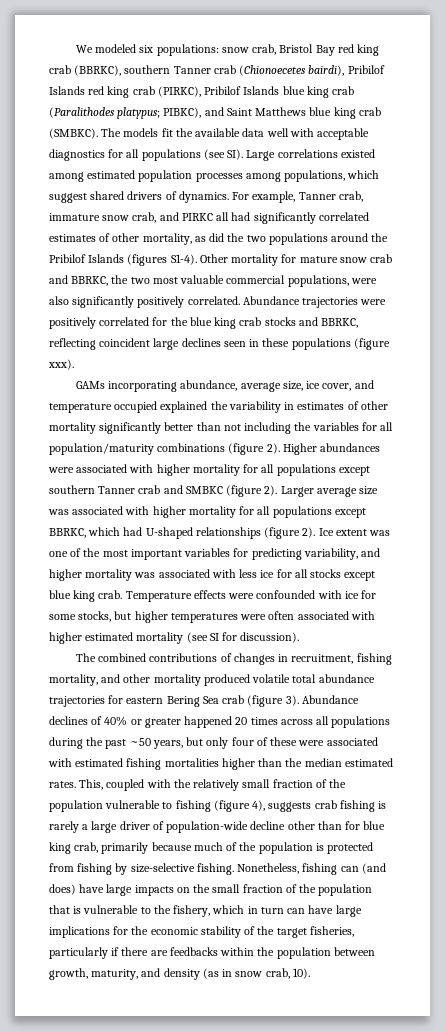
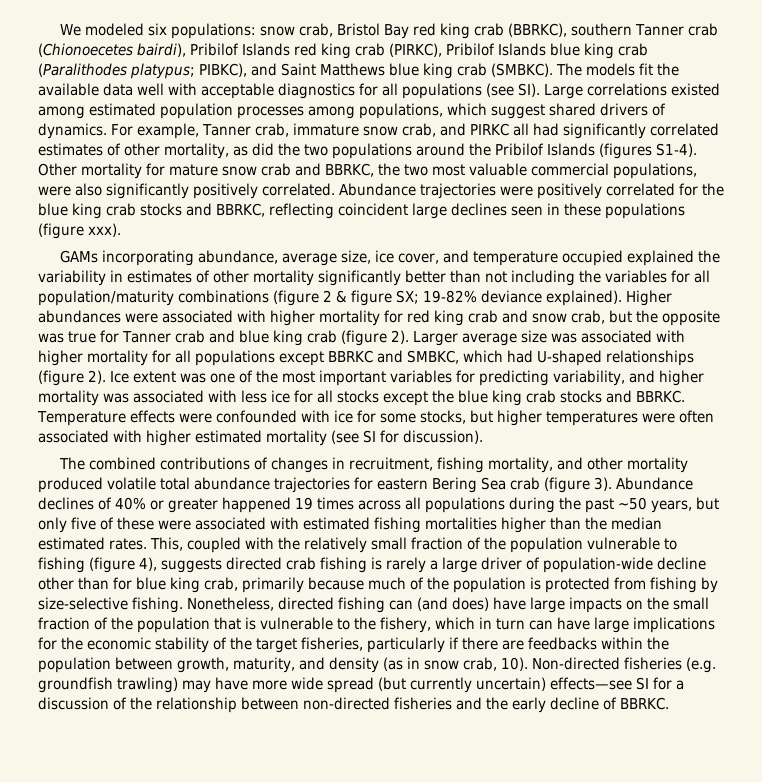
- GAMs incorporating abundance, average size, ice cover, and temperature occupied explained the variability in estimates of other mortality significantly better than not including the variables for all population/maturity combinations (figure 2).
+ GAMs incorporating abundance, average size, ice cover, and temperature occupied explained the variability in estimates of other mortality significantly better than not including the variables for all population/maturity combinations (figure 2 & figure SX; 19-82% deviance explained).
- Higher abundances were associated with higher mortality for all populations except southern Tanner crab and SMBKC (figure 2).
+ Higher abundances were associated with higher mortality for red king crab and snow crab, but the opposite was true for Tanner crab and blue king crab (figure 2).
- Larger average size was associated with higher mortality for all populations except BBRKC, which had U-shaped relationships (figure 2).
+ Larger average size was associated with higher mortality for all populations except BBRKC and SMBKC, which had U-shaped relationships (figure 2).
- Ice extent was one of the most important variables for predicting variability, and higher mortality was associated with less ice for all stocks except blue king crab.
+ Ice extent was one of the most important variables for predicting variability, and higher mortality was associated with less ice for all stocks except the blue king crab stocks and BBRKC.
- Abundance declines of 40% or greater happened 20 times across all populations during the past ~50 years, but only four of these were associated with estimated fishing mortalities higher than the median estimated rates.
+ Abundance declines of 40% or greater happened 19 times across all populations during the past ~50 years, but only five of these were associated with estimated fishing mortalities higher than the median estimated rates.
- This, coupled with the relatively small fraction of the population vulnerable to fishing (figure 4), suggests crab fishing is rarely a large driver of population-wide decline other than for blue king crab, primarily because much of the population is protected from fishing by size-selective fishing.
+ This, coupled with the relatively small fraction of the population vulnerable to fishing (figure 4), suggests directed crab fishing is rarely a large driver of population-wide decline other than for blue king crab, primarily because much of the population is protected from fishing by size-selective fishing.
- Nonetheless, fishing can (and does) have large impacts on the small fraction of the population that is vulnerable to the fishery, which in turn can have large implications for the economic stability of the target fisheries, particularly if there are feedbacks within the population between growth, maturity, and density (as in snow crab, 10).
+ Nonetheless, directed fishing can (and does) have large impacts on the small fraction of the population that is vulnerable to the fishery, which in turn can have large implications for the economic stability of the target fisheries, particularly if there are feedbacks within the population between growth, maturity, and density (as in snow crab, 10).
+ Non-directed fisheries (e.g. groundfish trawling) may have more wide spread (but currently uncertain) effects—see SI for a discussion of the relationship between non-directed fisheries and the early decline of BBRKC.

